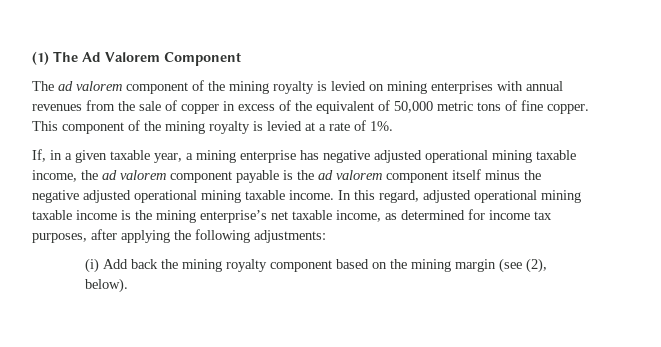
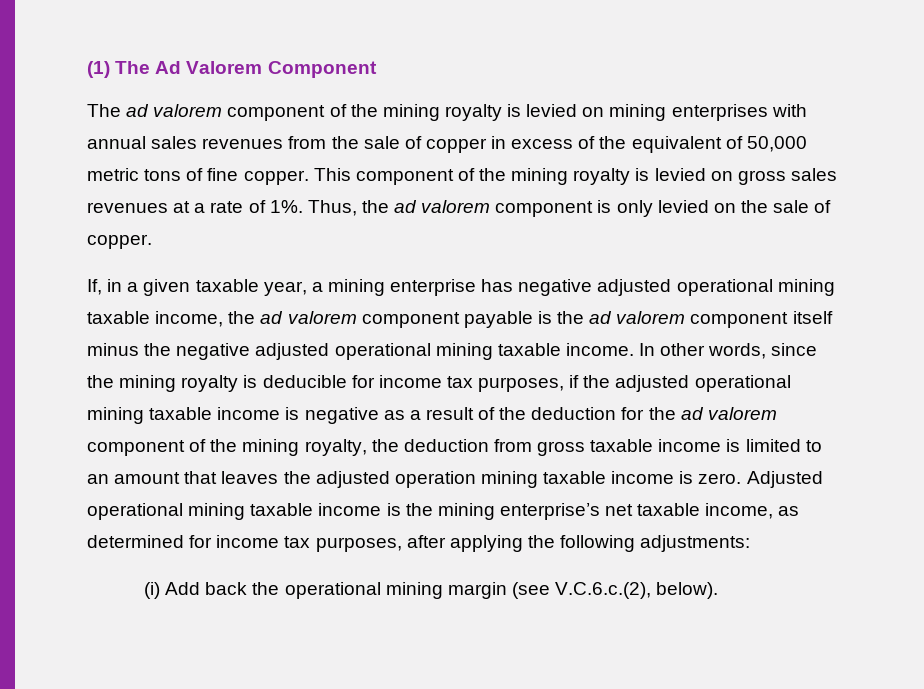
- The ad valorem component of the mining royalty is levied on mining enterprises with annual revenues from the sale of copper in excess of the equivalent of 50,000 metric tons of fine copper.
+ The ad valorem component of the mining royalty is levied on mining enterprises with annual sales revenues from the sale of copper in excess of the equivalent of 50,000 metric tons of fine copper.
- This component of the mining royalty is levied at a rate of 1%.
+ This component of the mining royalty is levied on gross sales revenues at a rate of 1%. Thus, the ad valorem component is only levied on the sale of copper.
- In this regard, adjusted operational mining taxable income is the mining enterprise’s net taxable income, as determined for income tax purposes, after applying the following adjustments:
+ In other words, since the mining royalty is deducible for income tax purposes, if the adjusted operational mining taxable income is negative as a result of the deduction for the ad valorem component of the mining royalty, the deduction from gross taxable income is limited to an amount that leaves the adjusted operation mining taxable income is zero. Adjusted operational mining taxable income is the mining enterprise’s net taxable income, as determined for income tax purposes, after applying the following adjustments:
- (i) Add back the mining royalty component based on the mining margin (see (2), below).
+ (i) Add back the operational mining margin (see V.C.6.c.(2), below).

